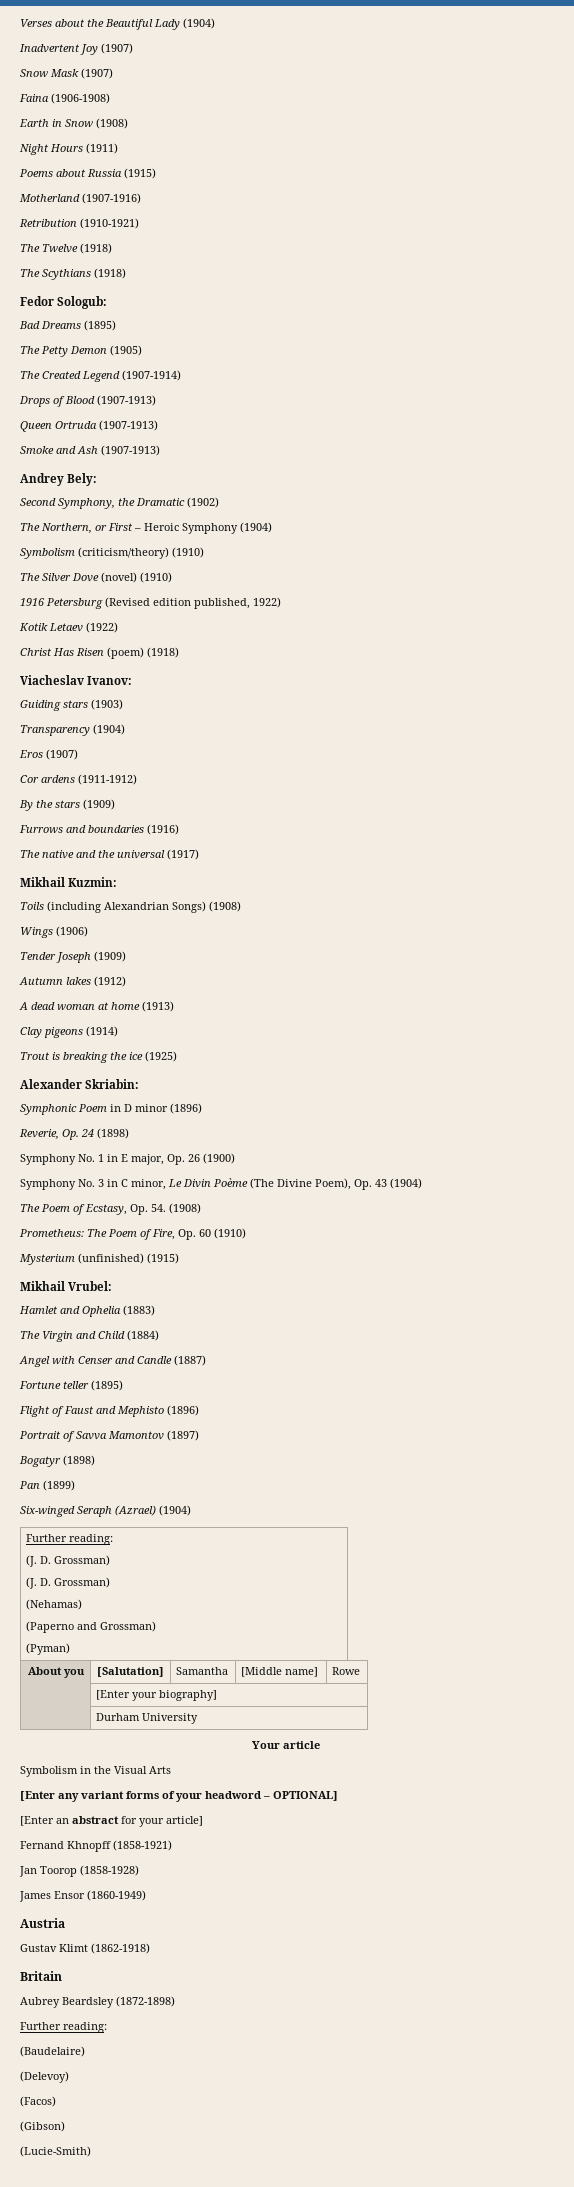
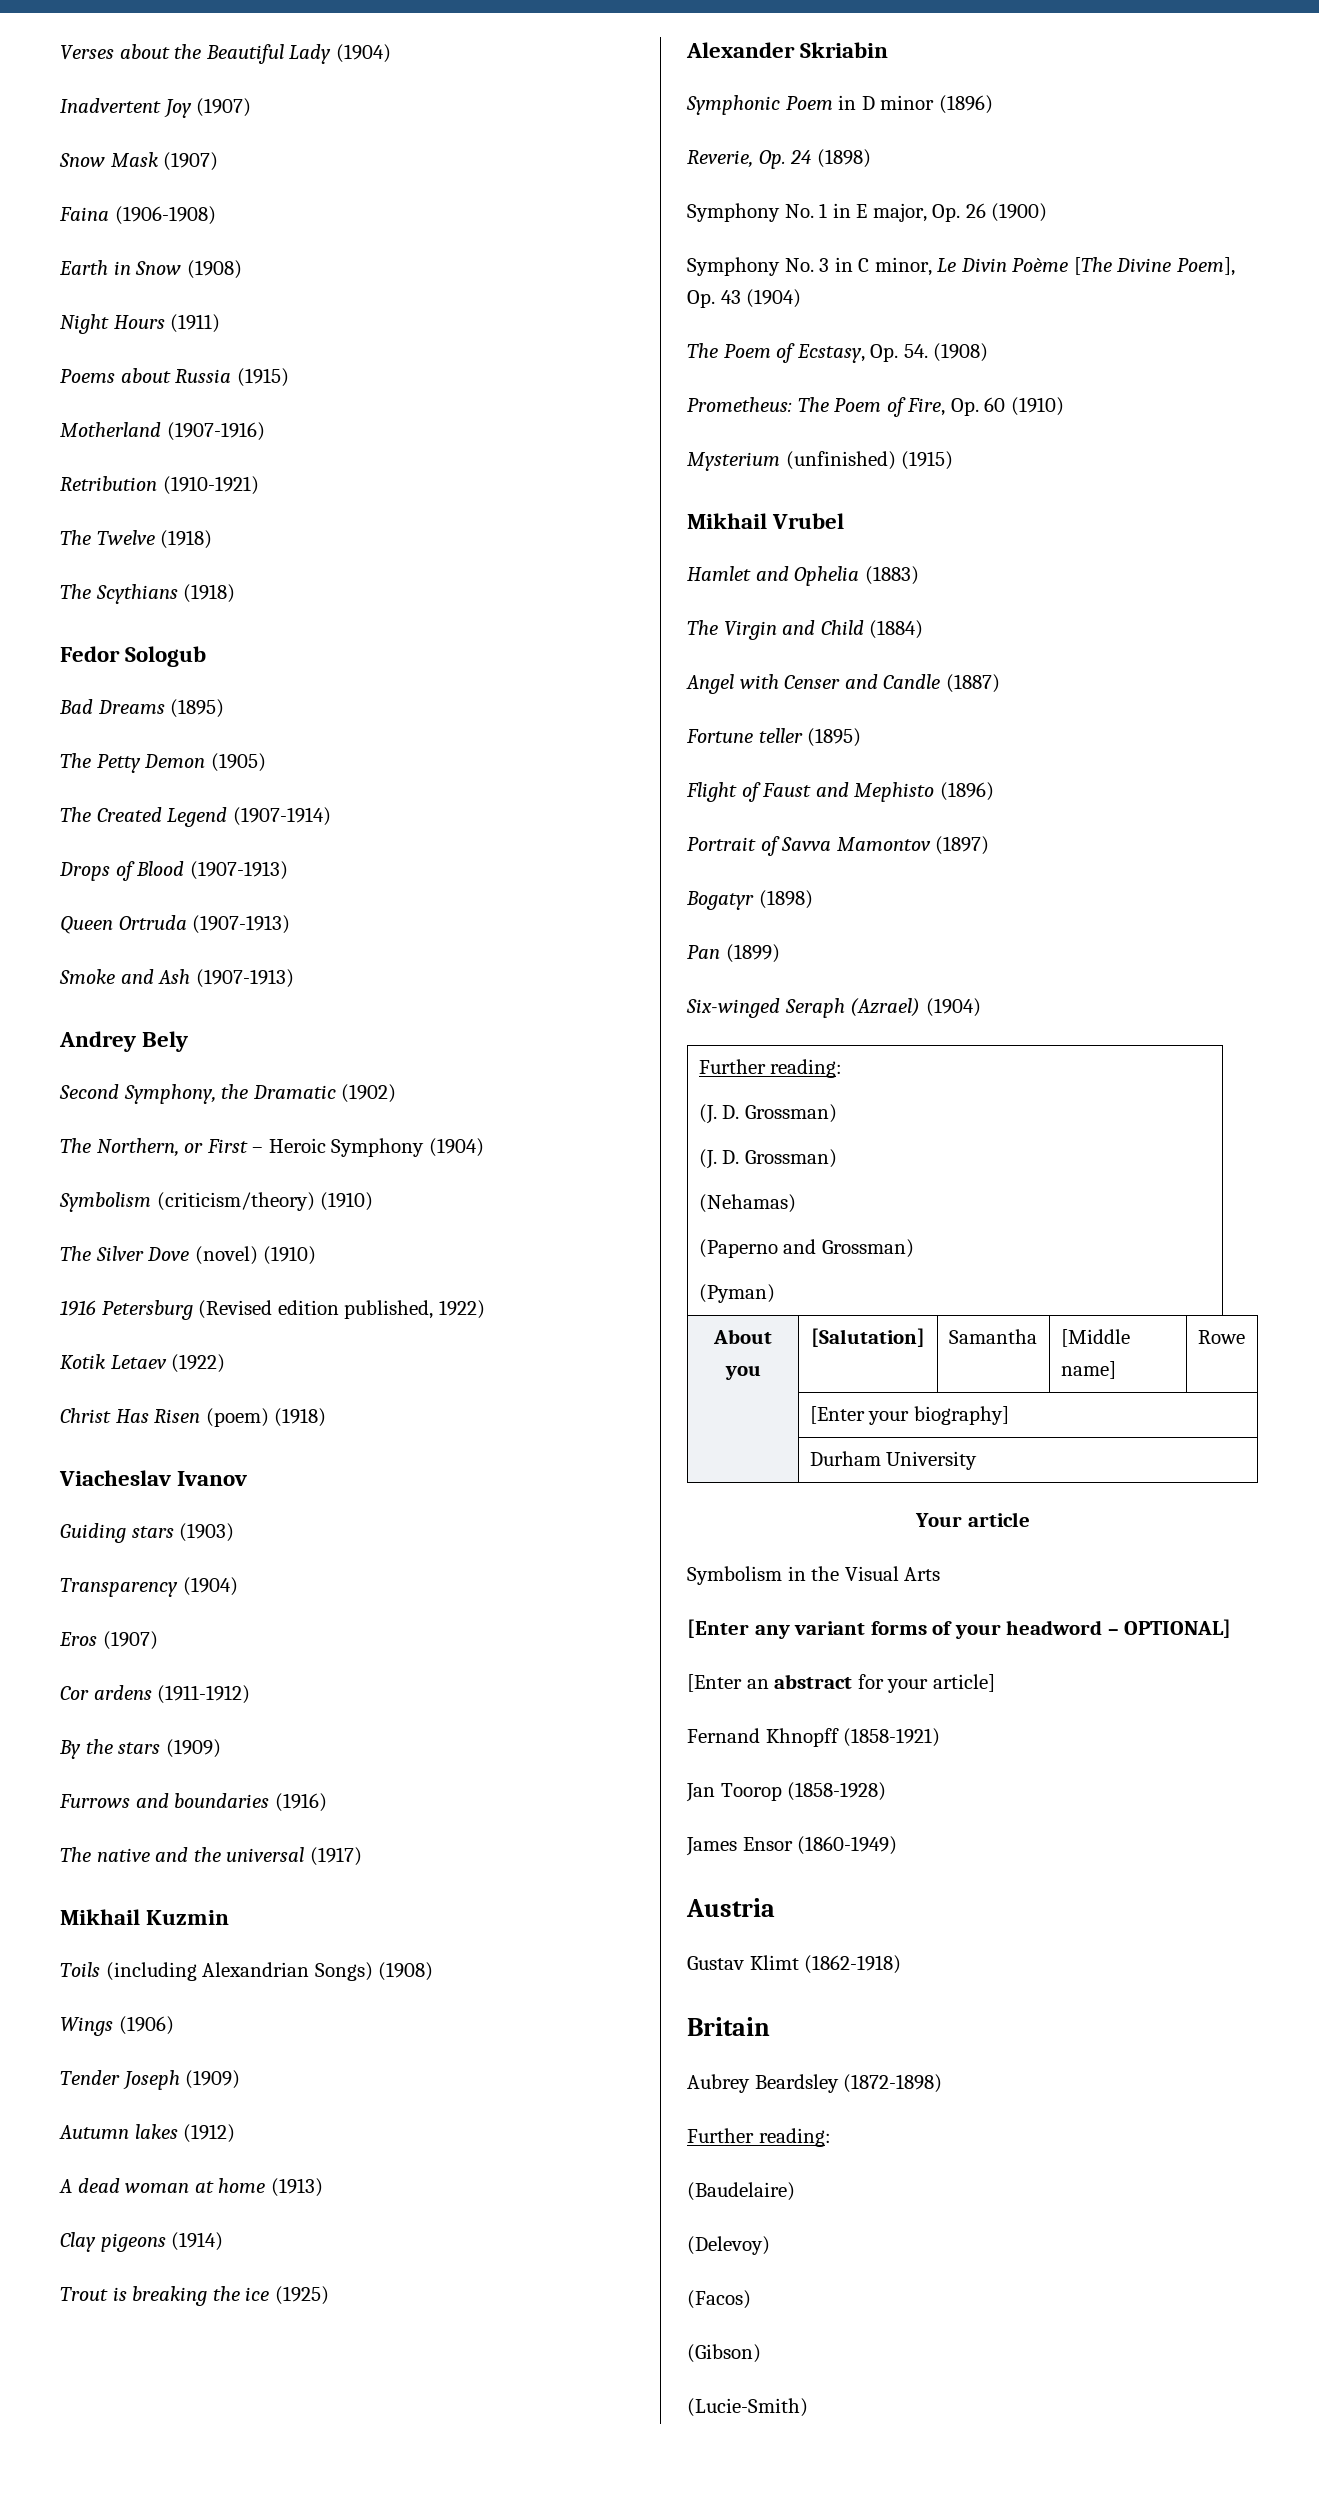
- Fedor Sologub:
+ Fedor Sologub
- Andrey Bely:
+ Andrey Bely
- Viacheslav Ivanov:
+ Viacheslav Ivanov
- Mikhail Kuzmin:
+ Mikhail Kuzmin
- Alexander Skriabin:
+ Alexander Skriabin
- Symphony No. 3 in C minor, Le Divin Poème (The Divine Poem), Op. 43 (1904)
+ Symphony No. 3 in C minor, Le Divin Poème [The Divine Poem], Op. 43 (1904)
- Mikhail Vrubel:
+ Mikhail Vrubel

